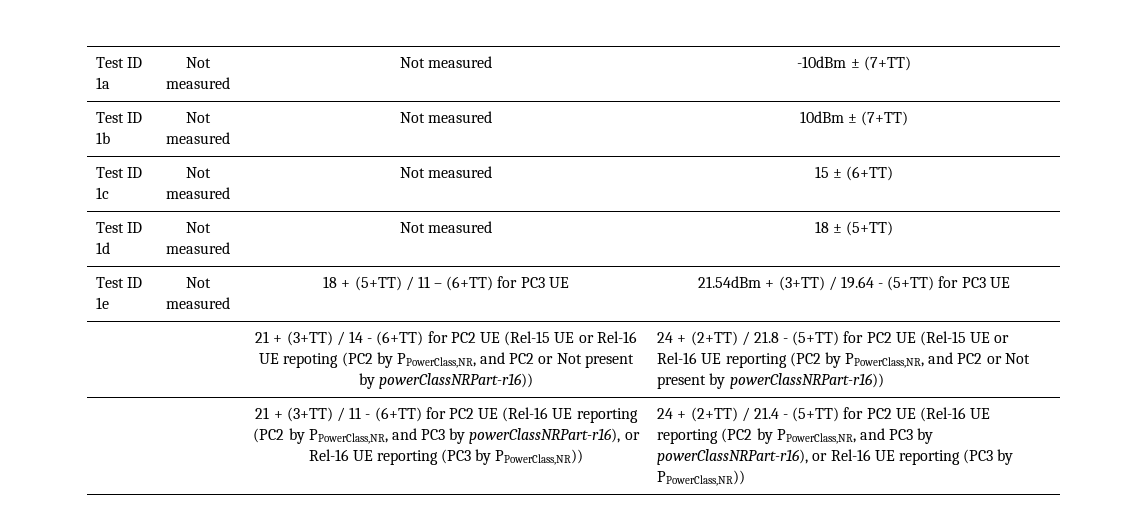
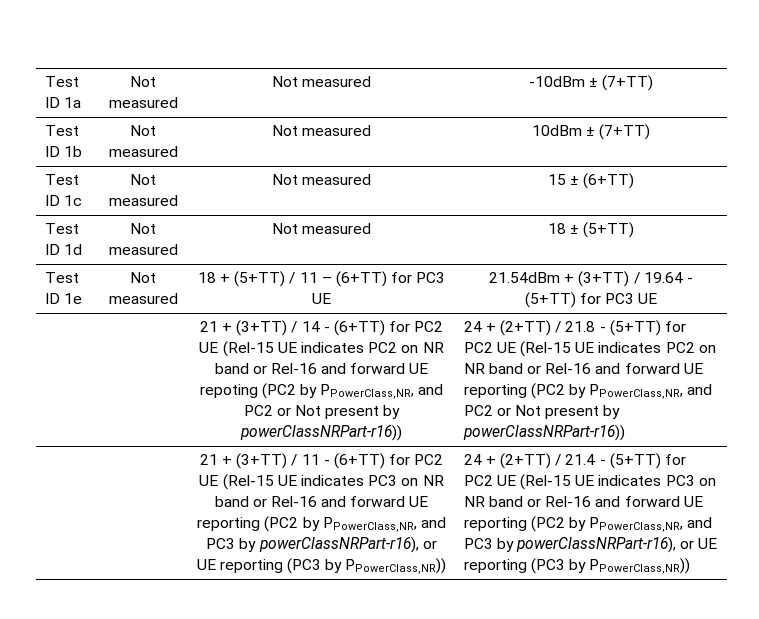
- 21 + (3+TT) / 14 - (6+TT) for PC2 UE (Rel-15 UE or Rel-16 UE repoting (PC2 by PPowerClass,NR, and PC2 or Not present by powerClassNRPart-r16))
+ 21 + (3+TT) / 14 - (6+TT) for PC2 UE (Rel-15 UE indicates PC2 on NR band or Rel-16 and forward UE repoting (PC2 by PPowerClass,NR, and PC2 or Not present by powerClassNRPart-r16))
- 24 + (2+TT) / 21.8 - (5+TT) for PC2 UE (Rel-15 UE or Rel-16 UE reporting (PC2 by PPowerClass,NR, and PC2 or Not present by powerClassNRPart-r16))
+ 24 + (2+TT) / 21.8 - (5+TT) for PC2 UE (Rel-15 UE indicates PC2 on NR band or Rel-16 and forward UE reporting (PC2 by PPowerClass,NR, and PC2 or Not present by powerClassNRPart-r16))
- 21 + (3+TT) / 11 - (6+TT) for PC2 UE (Rel-16 UE reporting (PC2 by PPowerClass,NR, and PC3 by powerClassNRPart-r16), or Rel-16 UE reporting (PC3 by PPowerClass,NR))
+ 21 + (3+TT) / 11 - (6+TT) for PC2 UE (Rel-15 UE indicates PC3 on NR band or Rel-16 and forward UE reporting (PC2 by PPowerClass,NR, and PC3 by powerClassNRPart-r16), or UE reporting (PC3 by PPowerClass,NR))
- 24 + (2+TT) / 21.4 - (5+TT) for PC2 UE (Rel-16 UE reporting (PC2 by PPowerClass,NR, and PC3 by powerClassNRPart-r16), or Rel-16 UE reporting (PC3 by PPowerClass,NR))
+ 24 + (2+TT) / 21.4 - (5+TT) for PC2 UE (Rel-15 UE indicates PC3 on NR band or Rel-16 and forward UE reporting (PC2 by PPowerClass,NR, and PC3 by powerClassNRPart-r16), or UE reporting (PC3 by PPowerClass,NR))

